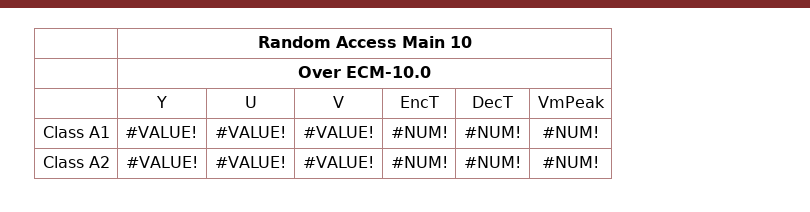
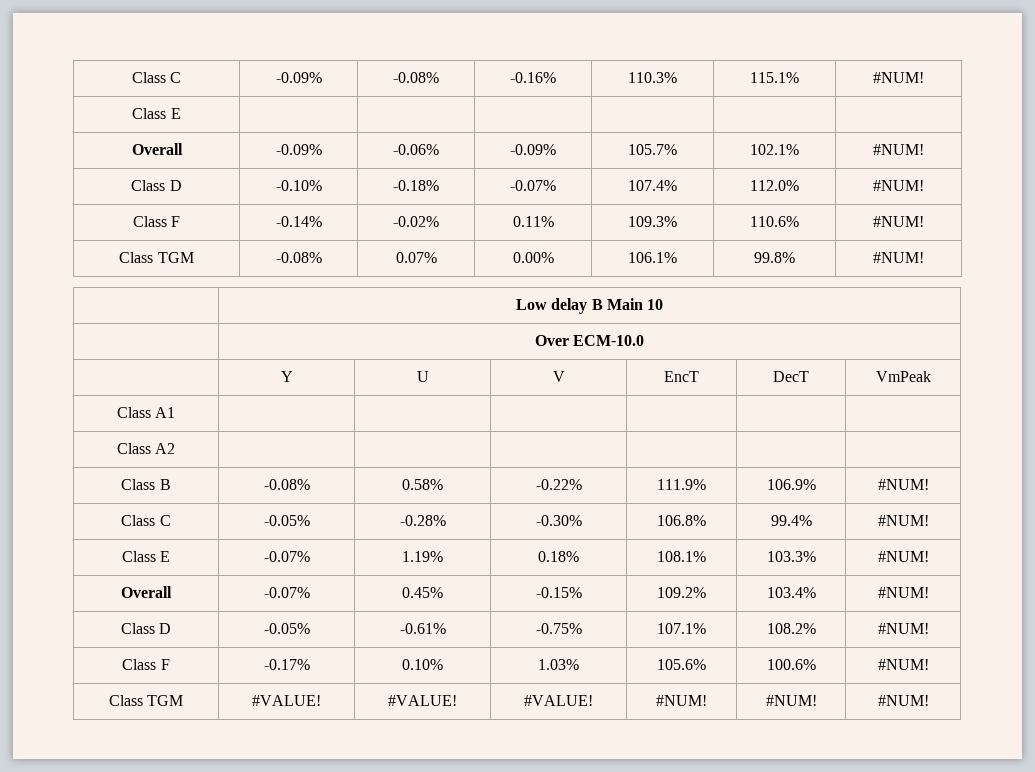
- | Random Access Main 10
+ Class C | -0.09% | -0.08% | -0.16% | 110.3% | 115.1% | #NUM!
+ Class E | | | | | |
+ Overall | -0.09% | -0.06% | -0.09% | 105.7% | 102.1% | #NUM!
+ Class D | -0.10% | -0.18% | -0.07% | 107.4% | 112.0% | #NUM!
+ Class F | -0.14% | -0.02% | 0.11% | 109.3% | 110.6% | #NUM!
+ Class TGM | -0.08% | 0.07% | 0.00% | 106.1% | 99.8% | #NUM!
+ | Low delay B Main 10
- Class A1 | #VALUE! | #VALUE! | #VALUE! | #NUM! | #NUM! | #NUM!
- Class A2 | #VALUE! | #VALUE! | #VALUE! | #NUM! | #NUM! | #NUM!
+ Class A1 | | | | | |
+ Class A2 | | | | | |
+ Class B | -0.08% | 0.58% | -0.22% | 111.9% | 106.9% | #NUM!
+ Class C | -0.05% | -0.28% | -0.30% | 106.8% | 99.4% | #NUM!
+ Class E | -0.07% | 1.19% | 0.18% | 108.1% | 103.3% | #NUM!
+ Overall | -0.07% | 0.45% | -0.15% | 109.2% | 103.4% | #NUM!
+ Class D | -0.05% | -0.61% | -0.75% | 107.1% | 108.2% | #NUM!
+ Class F | -0.17% | 0.10% | 1.03% | 105.6% | 100.6% | #NUM!
+ Class TGM | #VALUE! | #VALUE! | #VALUE! | #NUM! | #NUM! | #NUM!

